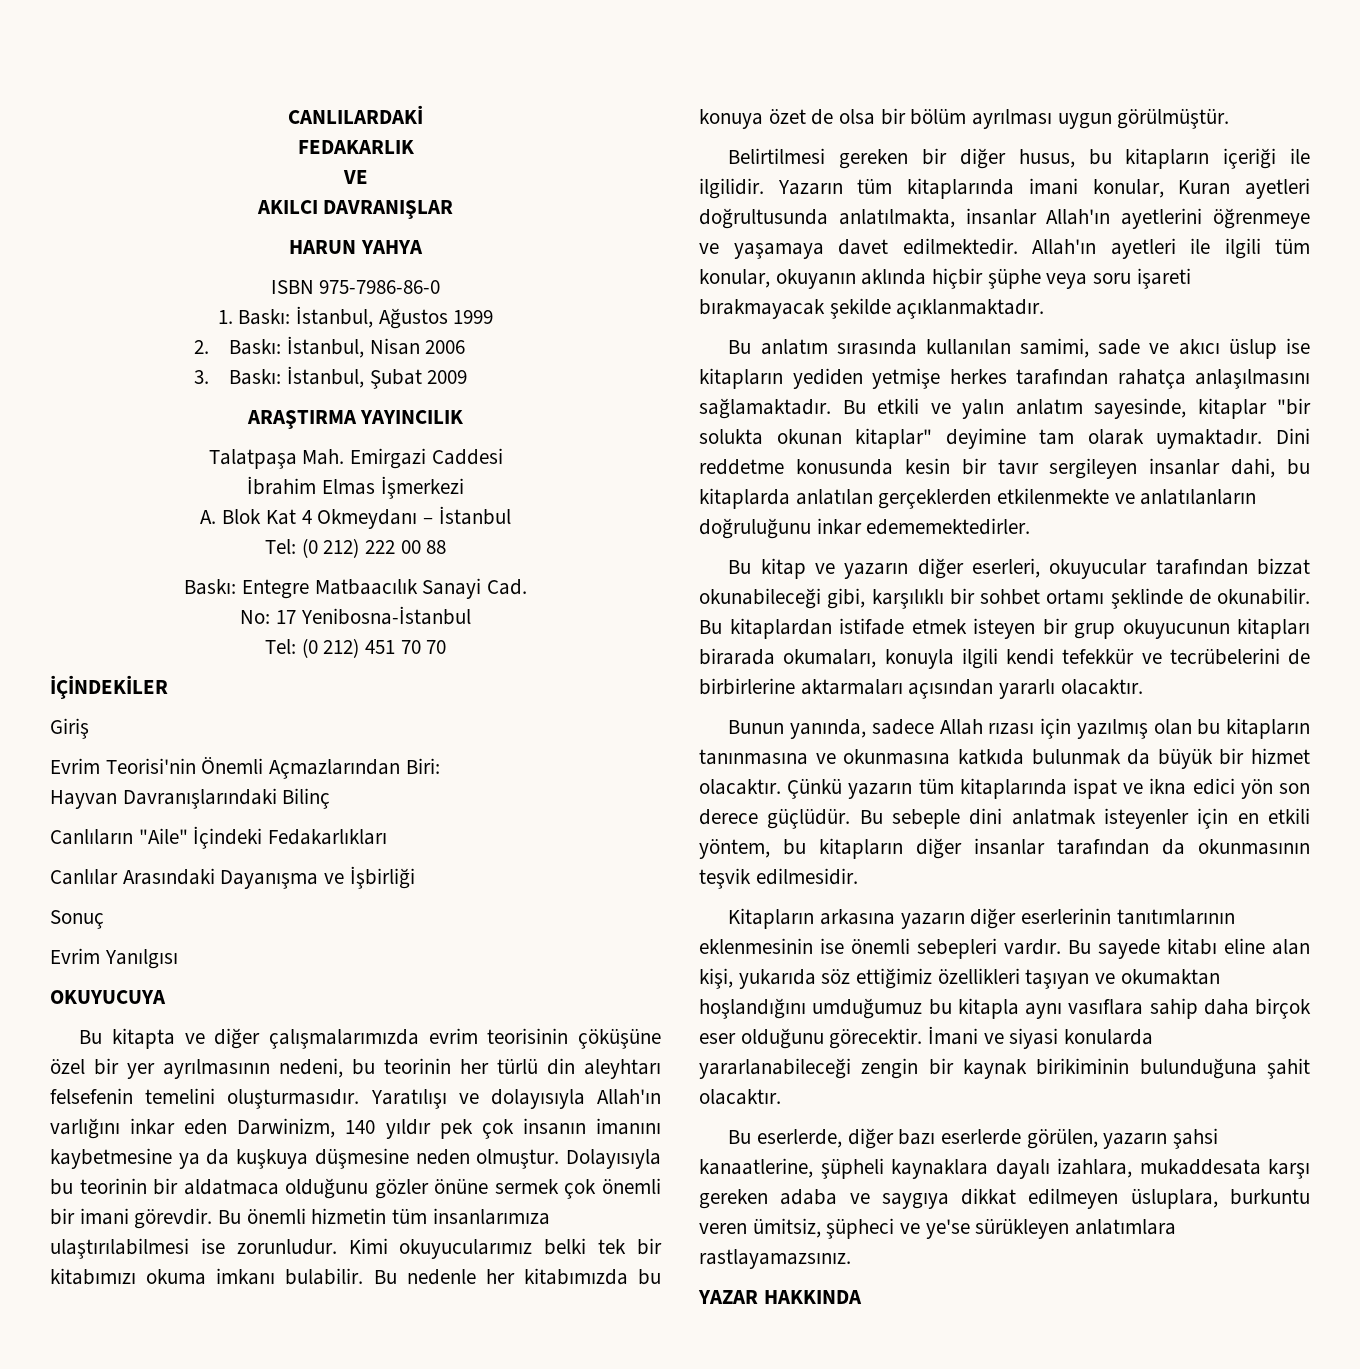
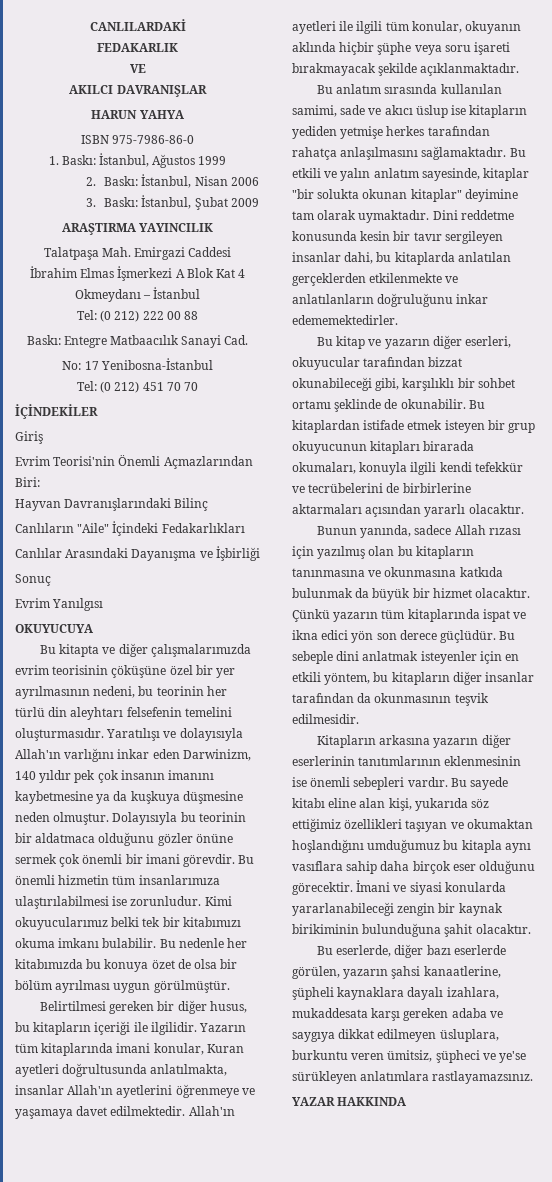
- İbrahim Elmas İşmerkezi
- A. Blok Kat 4 Okmeydanı – İstanbul
+ İbrahim Elmas İşmerkezi A Blok Kat 4 Okmeydanı – İstanbul

